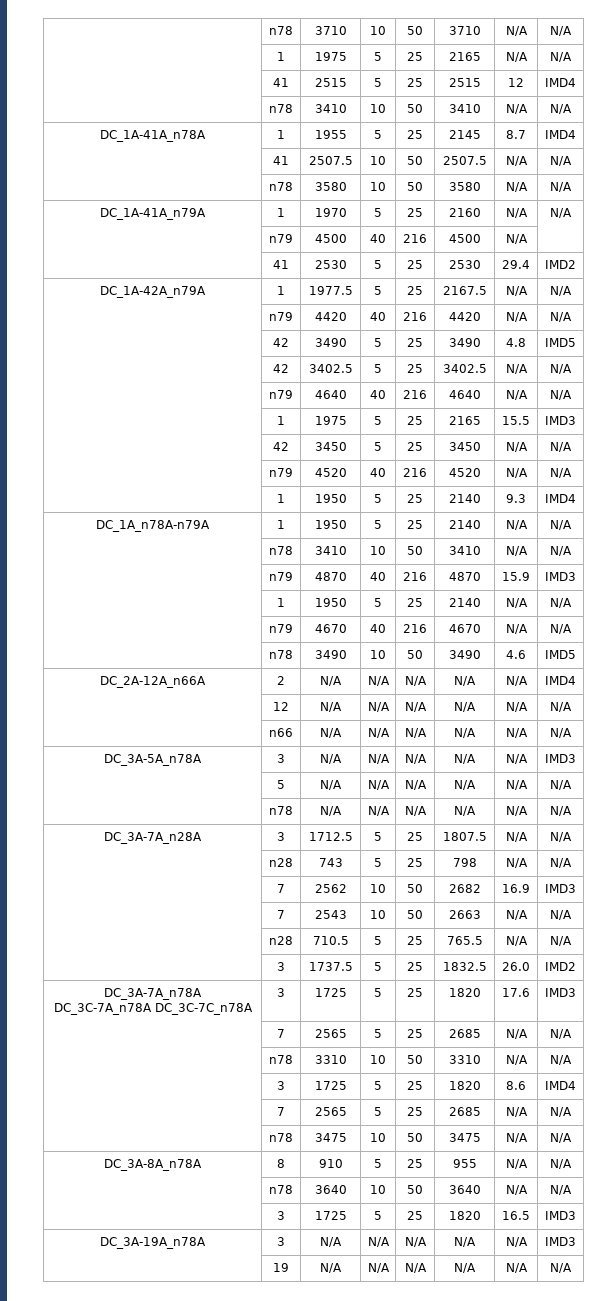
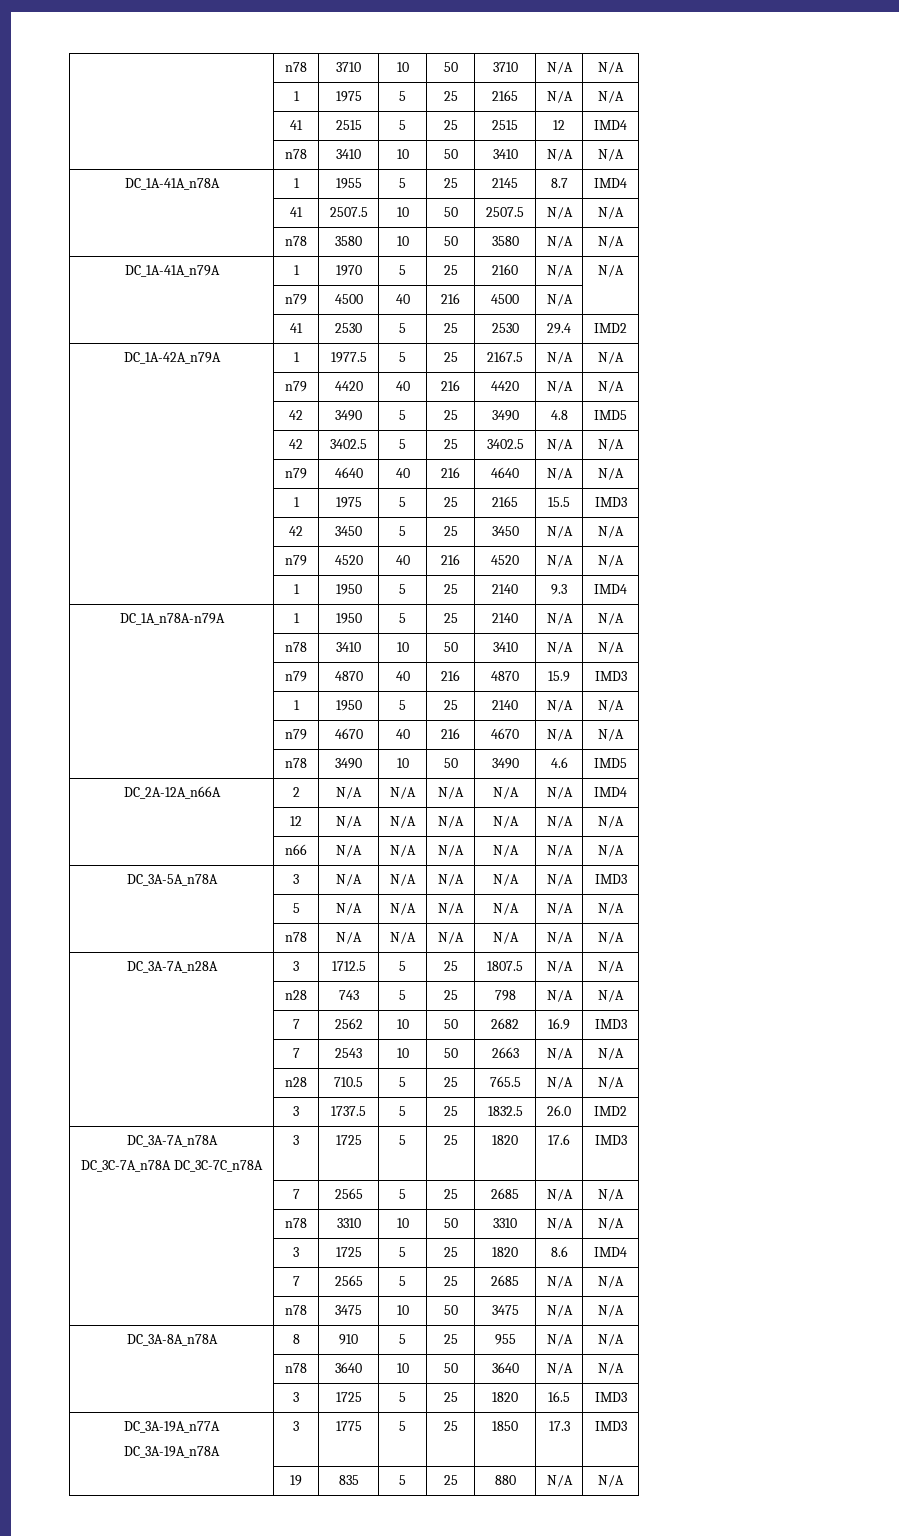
- DC_3A-19A_n78A | 3 | N/A | N/A | N/A | N/A | N/A | IMD3
- | 19 | N/A | N/A | N/A | N/A | N/A | N/A
+ DC_3A-19A_n77A
+ DC_3A-19A_n78A | 3 | 1775 | 5 | 25 | 1850 | 17.3 | IMD3
+ | 19 | 835 | 5 | 25 | 880 | N/A | N/A

